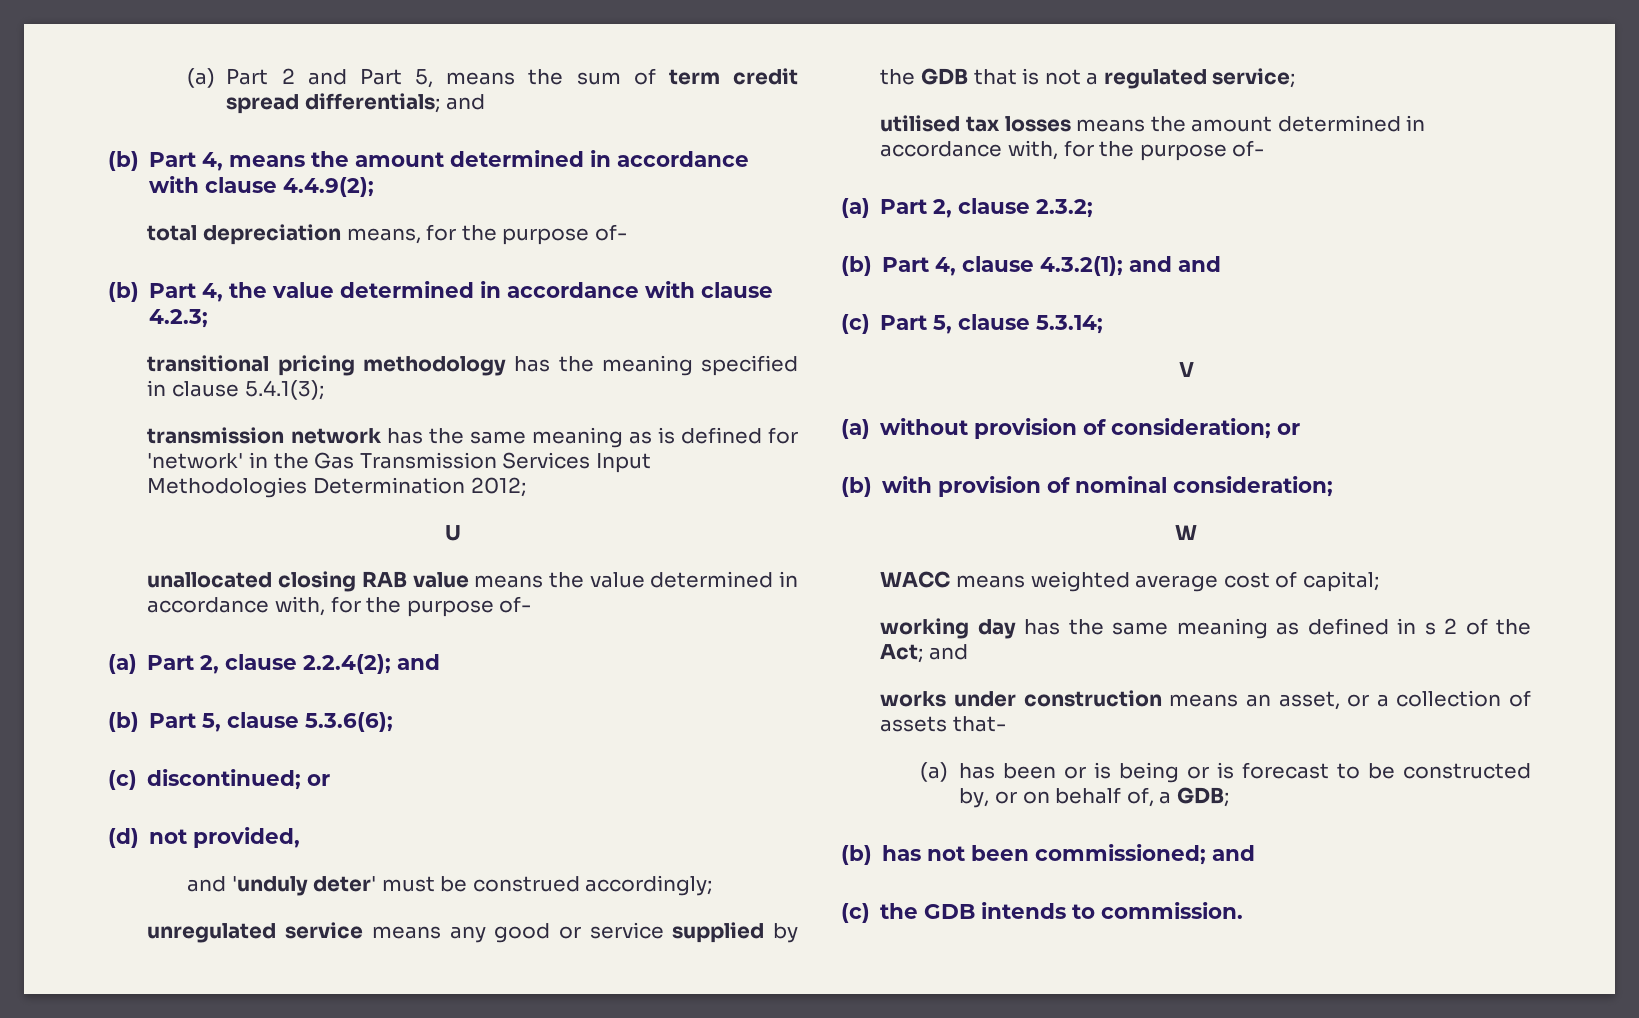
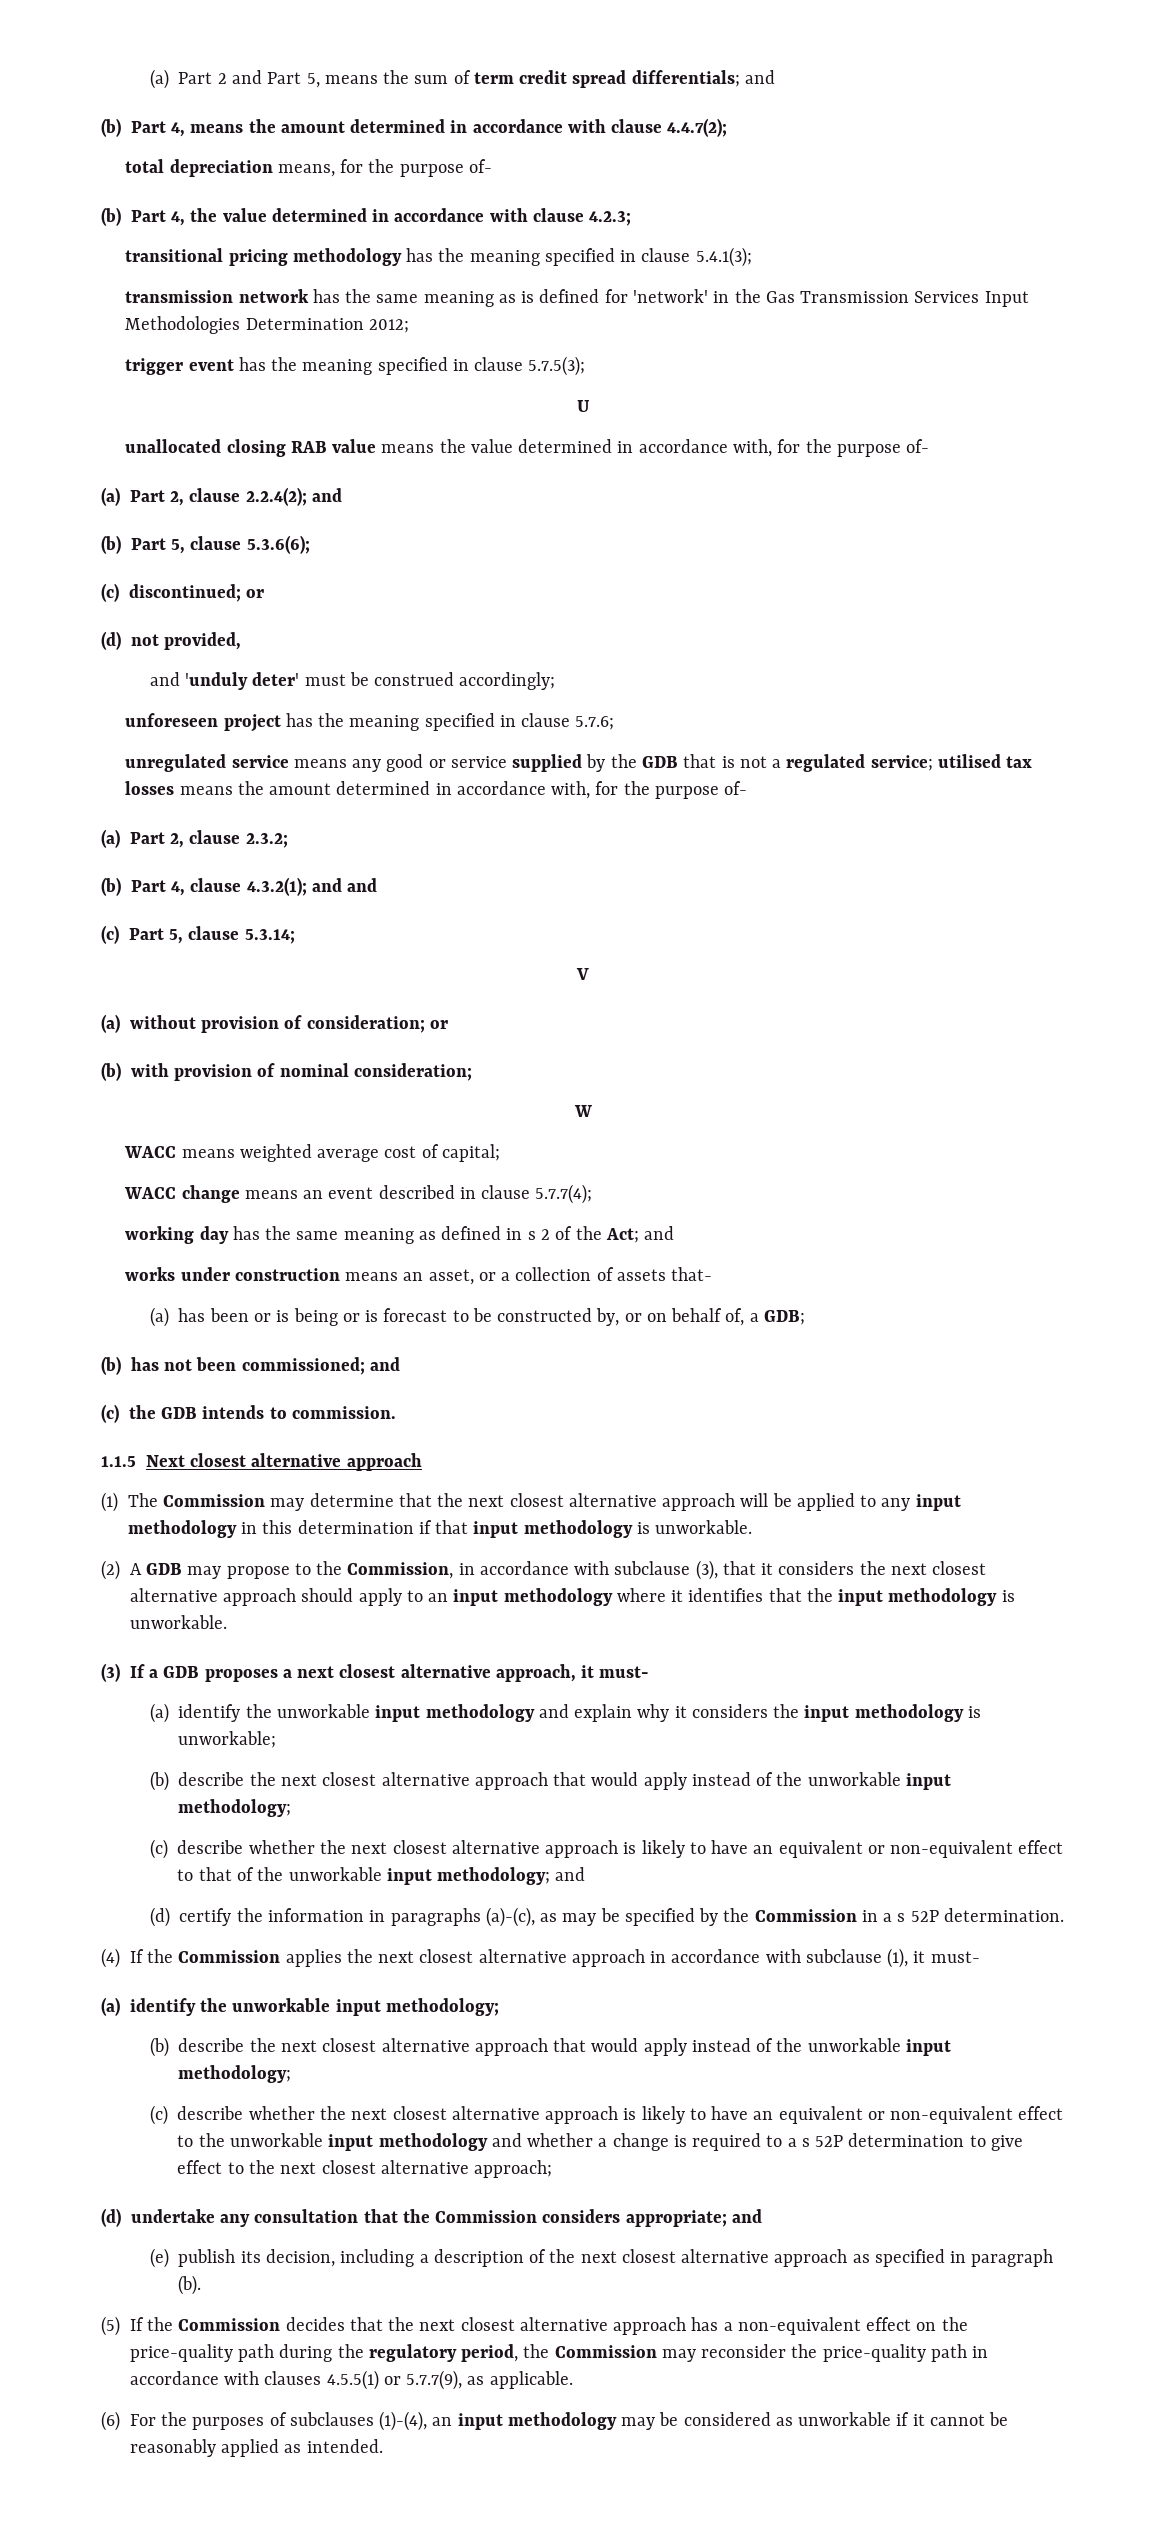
- (b) Part 4, means the amount determined in accordance with clause 4.4.9(2);
+ (b) Part 4, means the amount determined in accordance with clause 4.4.7(2);
+ trigger event has the meaning specified in clause 5.7.5(3);
+ unforeseen project has the meaning specified in clause 5.7.6;
- unregulated service means any good or service supplied by the GDB that is not a regulated service;
- utilised tax losses means the amount determined in accordance with, for the purpose of-
+ unregulated service means any good or service supplied by the GDB that is not a regulated service; utilised tax losses means the amount determined in accordance with, for the purpose of-
+ WACC change means an event described in clause 5.7.7(4);
+ 1.1.5 Next closest alternative approach
+ (1) The Commission may determine that the next closest alternative approach will be applied to any input methodology in this determination if that input methodology is unworkable.
+ (2) A GDB may propose to the Commission, in accordance with subclause (3), that it considers the next closest alternative approach should apply to an input methodology where it identifies that the input methodology is unworkable.
+ (3) If a GDB proposes a next closest alternative approach, it must-
+ (a) identify the unworkable input methodology and explain why it considers the input methodology is unworkable;
+ (b) describe the next closest alternative approach that would apply instead of the unworkable input methodology;
+ (c) describe whether the next closest alternative approach is likely to have an equivalent or non-equivalent effect to that of the unworkable input methodology; and
+ (d) certify the information in paragraphs (a)-(c), as may be specified by the Commission in a s 52P determination.
+ (4) If the Commission applies the next closest alternative approach in accordance with subclause (1), it must-
+ (a) identify the unworkable input methodology;
+ (b) describe the next closest alternative approach that would apply instead of the unworkable input methodology;
+ (c) describe whether the next closest alternative approach is likely to have an equivalent or non-equivalent effect to the unworkable input methodology and whether a change is required to a s 52P determination to give effect to the next closest alternative approach;
+ (d) undertake any consultation that the Commission considers appropriate; and
+ (e) publish its decision, including a description of the next closest alternative approach as specified in paragraph (b).
+ (5) If the Commission decides that the next closest alternative approach has a non-equivalent effect on the price-quality path during the regulatory period, the Commission may reconsider the price-quality path in accordance with clauses 4.5.5(1) or 5.7.7(9), as applicable.
+ (6) For the purposes of subclauses (1)-(4), an input methodology may be considered as unworkable if it cannot be reasonably applied as intended.

